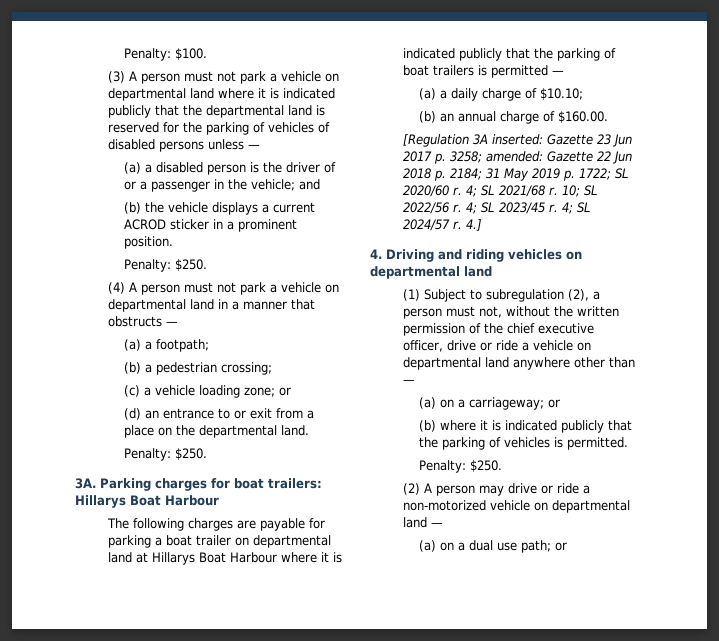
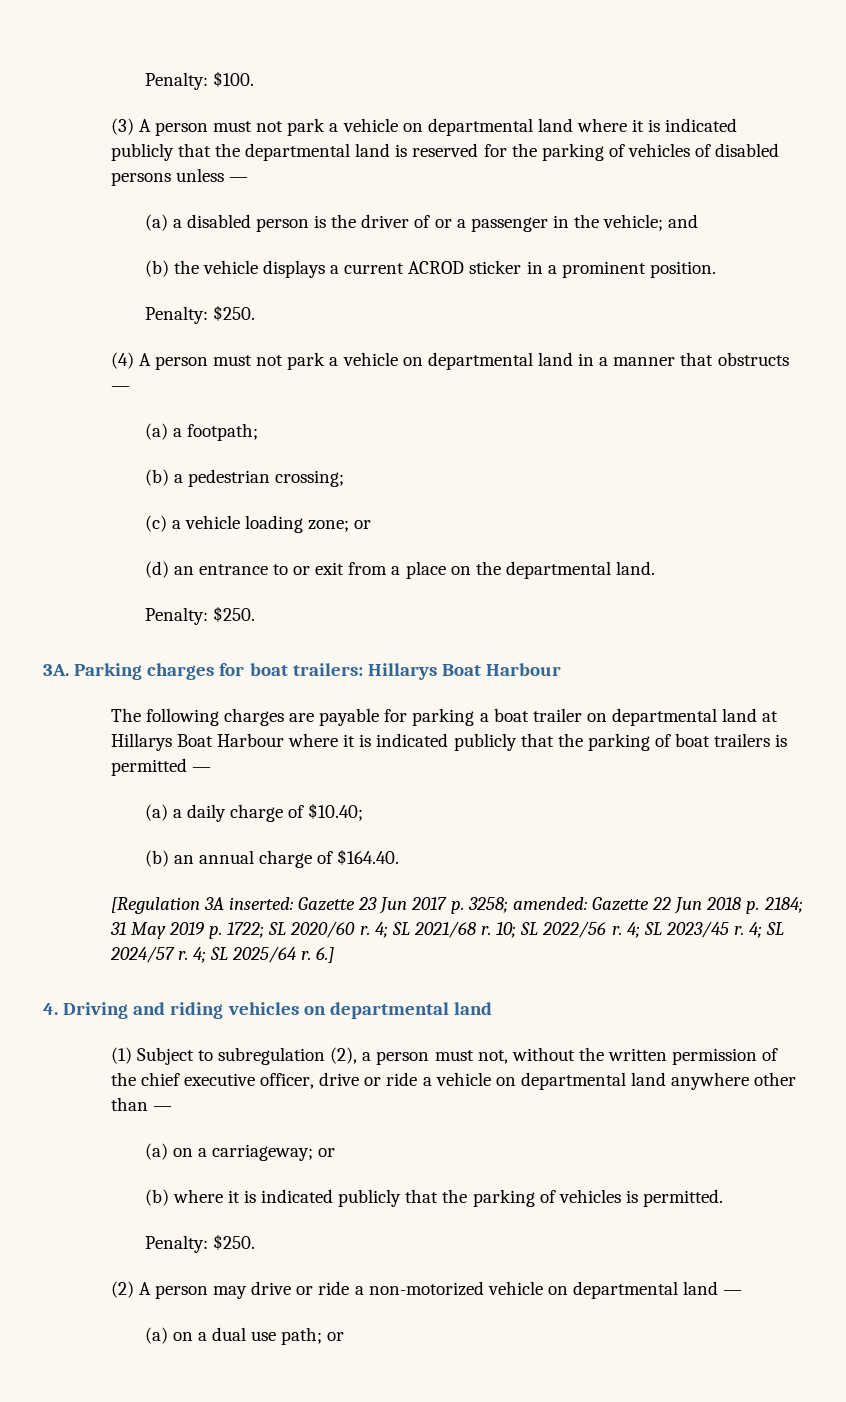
- (a) a daily charge of $10.10;
+ (a) a daily charge of $10.40;
- (b) an annual charge of $160.00.
+ (b) an annual charge of $164.40.
- 4.]
+ 4; SL 2025/64 r. 6.]

